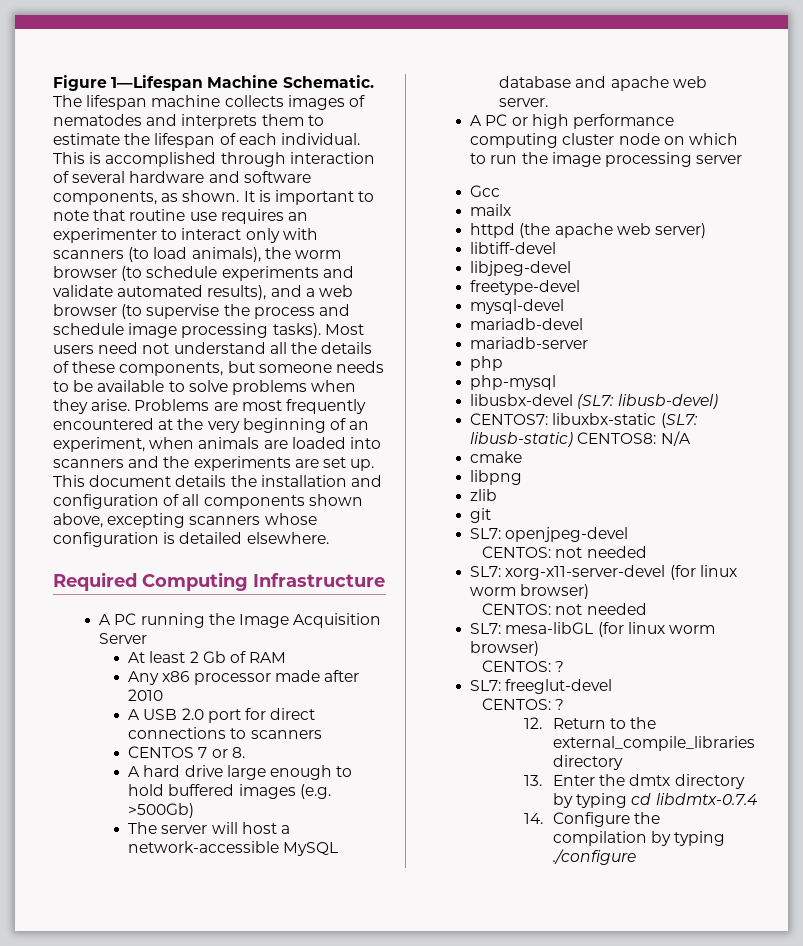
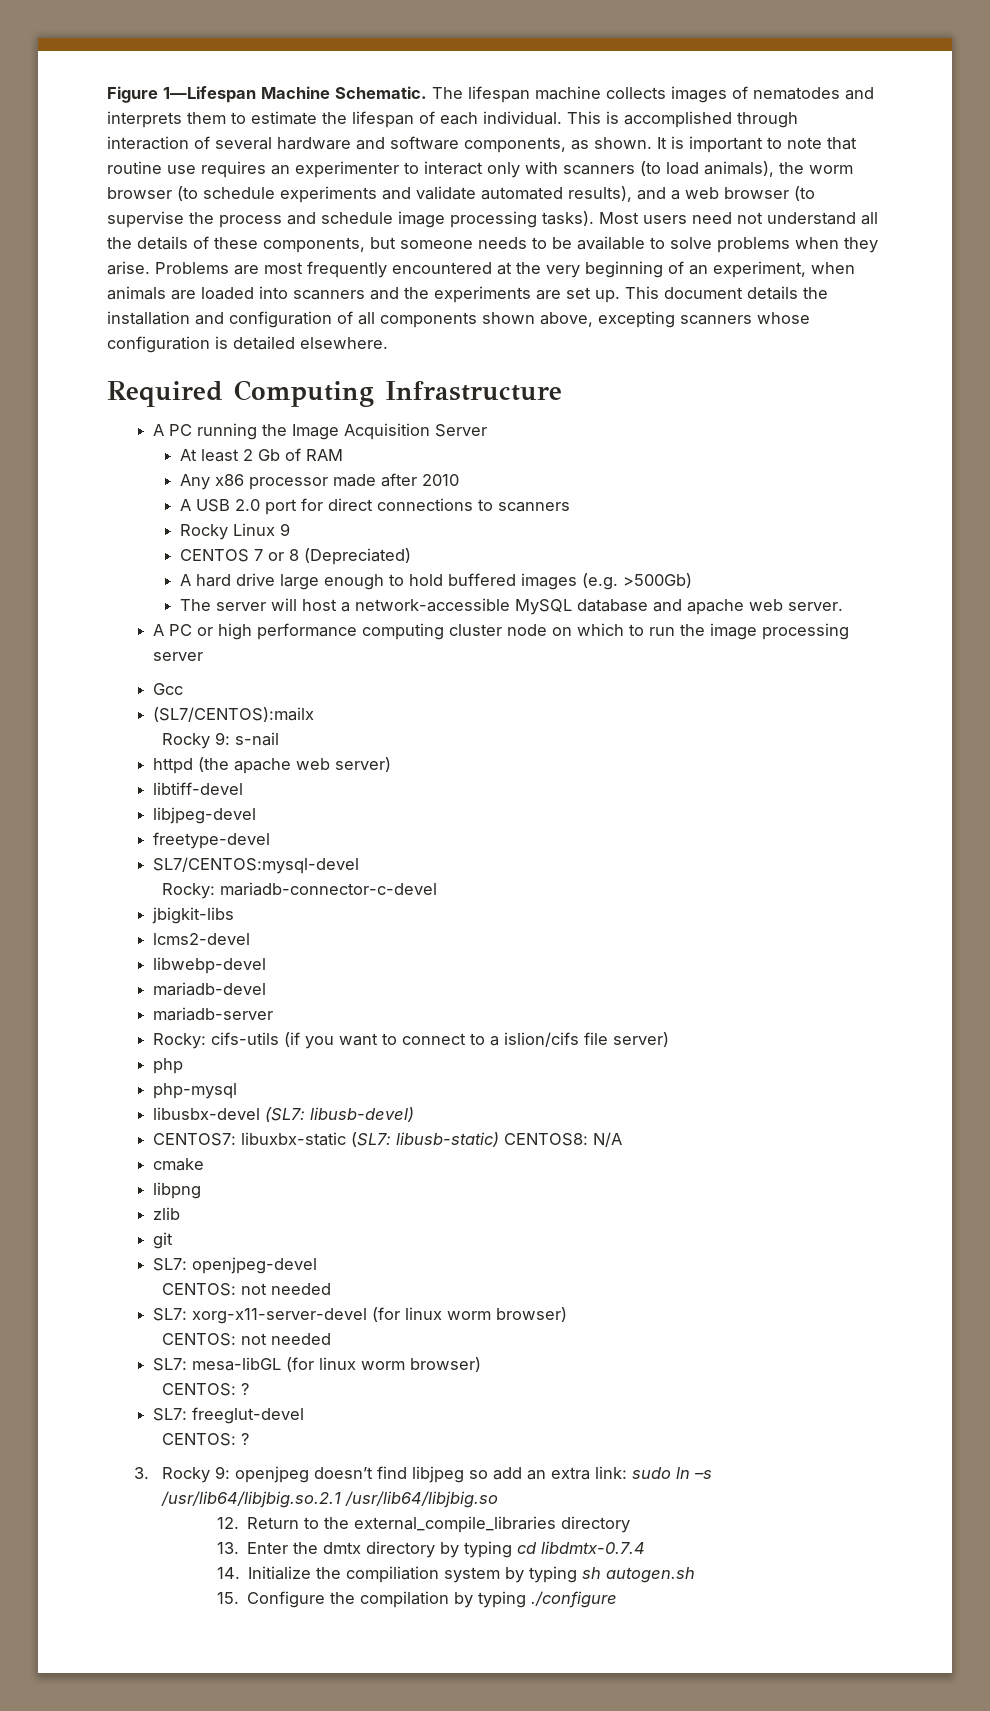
+ Rocky Linux 9
- CENTOS 7 or 8.
+ CENTOS 7 or 8 (Depreciated)
- mailx
+ (SL7/CENTOS):mailx
+ Rocky 9: s-nail
- mysql-devel
+ SL7/CENTOS:mysql-devel
+ Rocky: mariadb-connector-c-devel
+ jbigkit-libs
+ lcms2-devel
+ libwebp-devel
  mariadb-devel
  mariadb-server
+ Rocky: cifs-utils (if you want to connect to a islion/cifs file server)
+ 3. Rocky 9: openjpeg doesn’t find libjpeg so add an extra link: sudo ln –s /usr/lib64/libjbig.so.2.1 /usr/lib64/libjbig.so
- 14. Configure the compilation by typing ./configure
+ 14. Initialize the compiliation system by typing sh autogen.sh
+ 15. Configure the compilation by typing ./configure

